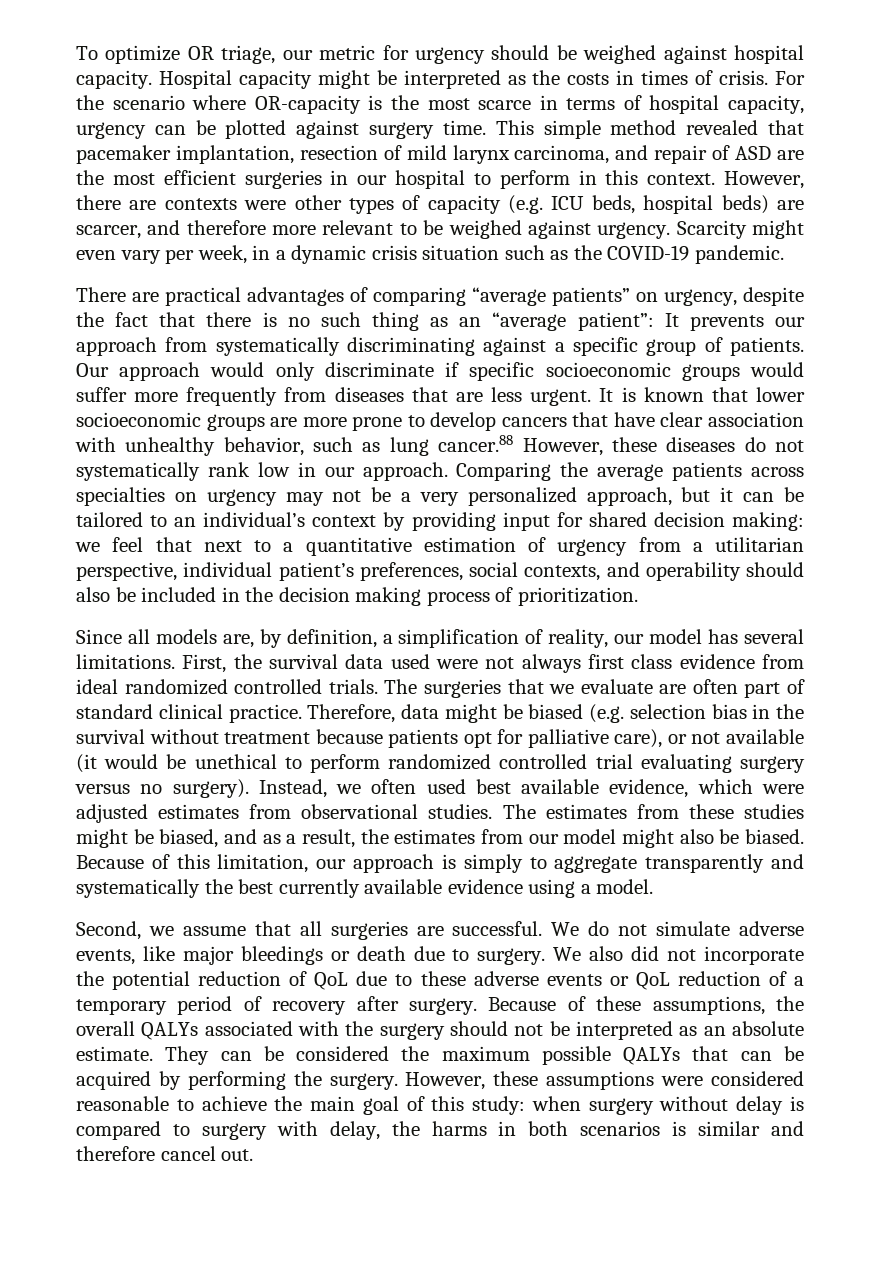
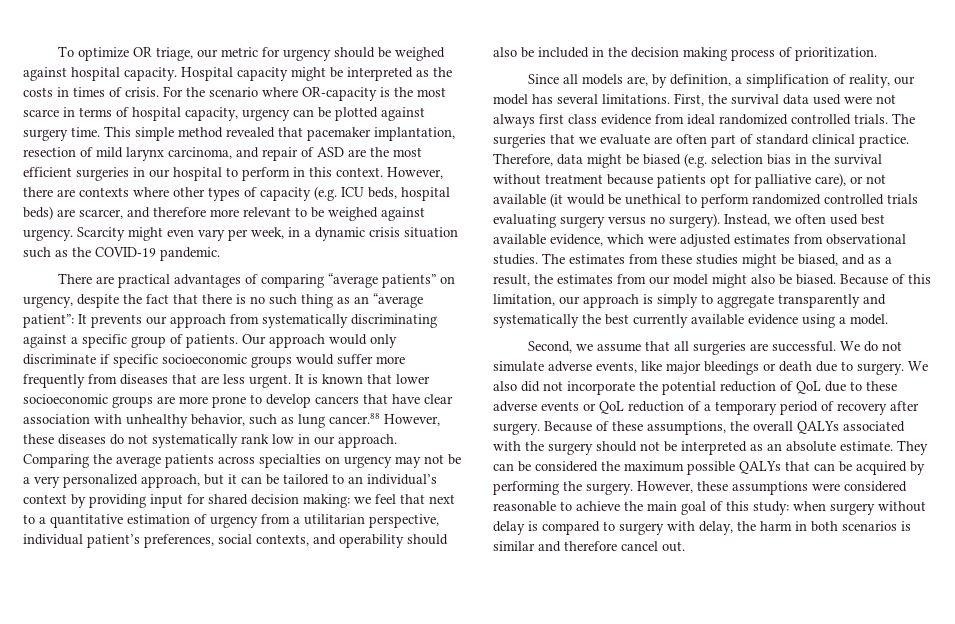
- However, there are contexts were other types of capacity (e.g. ICU beds, hospital beds) are scarcer, and therefore more relevant to be weighed against urgency.
+ However, there are contexts where other types of capacity (e.g. ICU beds, hospital beds) are scarcer, and therefore more relevant to be weighed against urgency.
- Therefore, data might be biased (e.g. selection bias in the survival without treatment because patients opt for palliative care), or not available (it would be unethical to perform randomized controlled trial evaluating surgery versus no surgery).
+ Therefore, data might be biased (e.g. selection bias in the survival without treatment because patients opt for palliative care), or not available (it would be unethical to perform randomized controlled trials evaluating surgery versus no surgery).
- However, these assumptions were considered reasonable to achieve the main goal of this study: when surgery without delay is compared to surgery with delay, the harms in both scenarios is similar and therefore cancel out.
+ However, these assumptions were considered reasonable to achieve the main goal of this study: when surgery without delay is compared to surgery with delay, the harm in both scenarios is similar and therefore cancel out.

